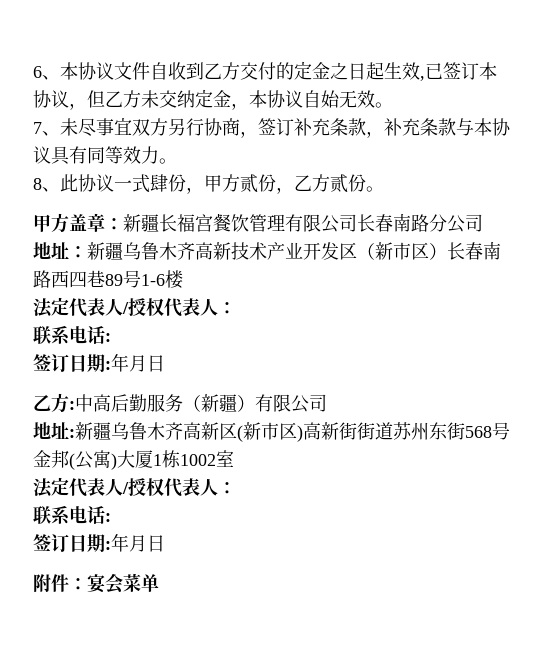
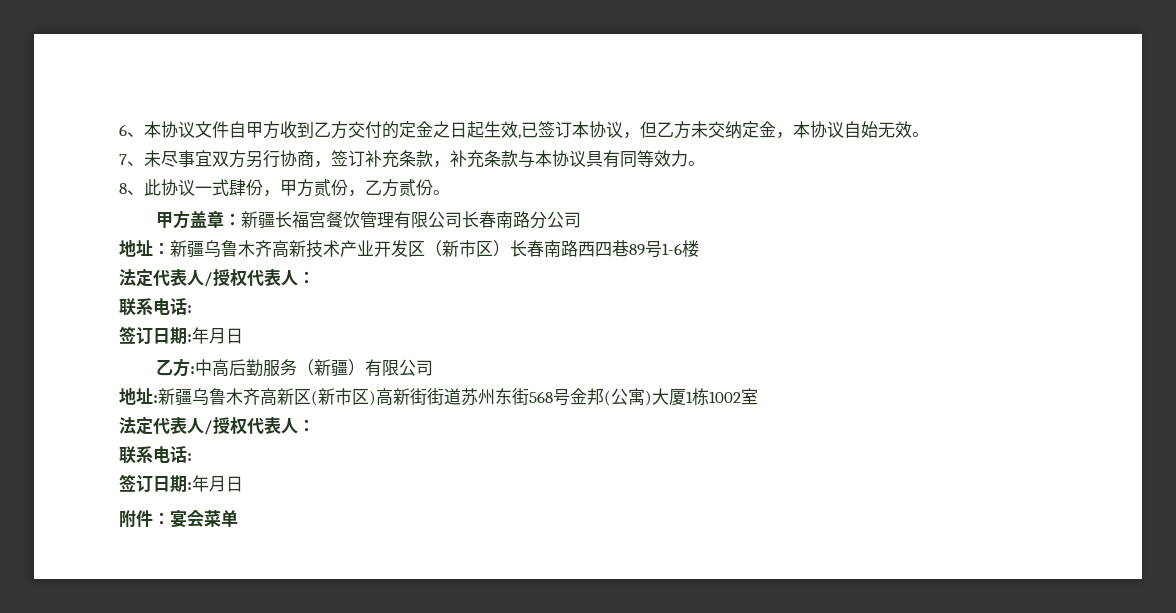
- 6、本协议文件自收到乙方交付的定金之日起生效,已签订本协议，但乙方未交纳定金，本协议自始无效。
+ 6、本协议文件自甲方收到乙方交付的定金之日起生效,已签订本协议，但乙方未交纳定金，本协议自始无效。

